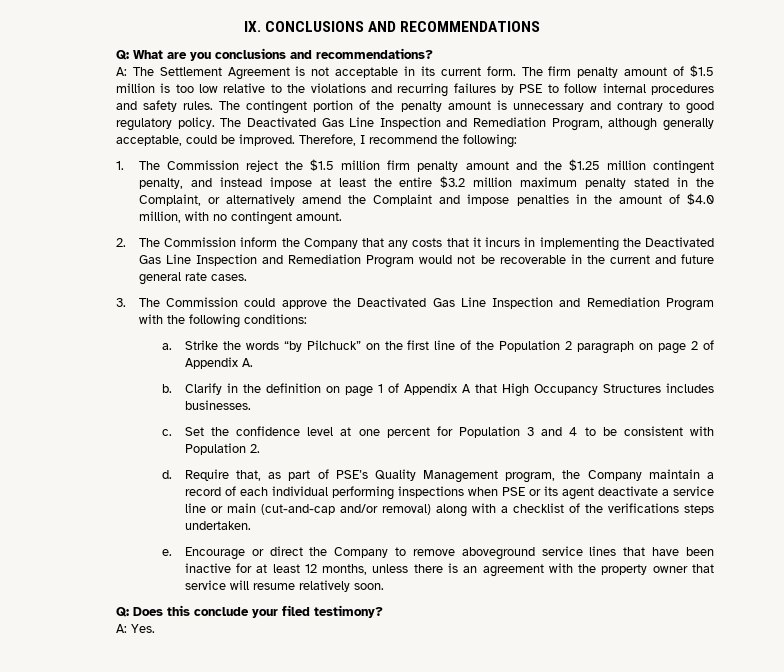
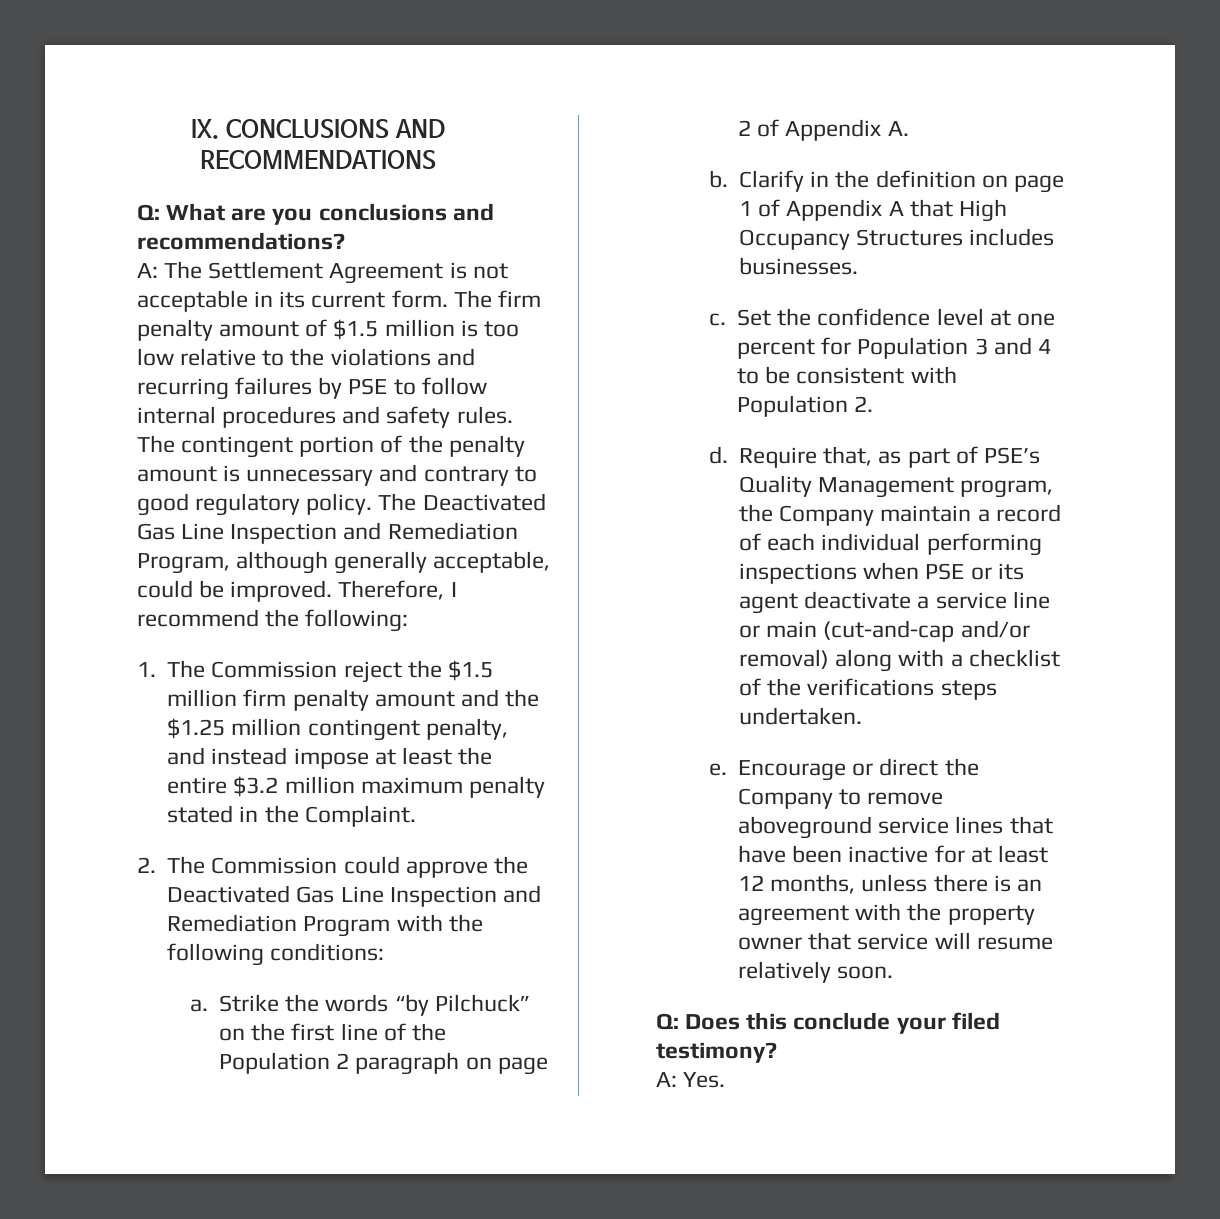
- 1. The Commission reject the $1.5 million firm penalty amount and the $1.25 million contingent penalty, and instead impose at least the entire $3.2 million maximum penalty stated in the Complaint, or alternatively amend the Complaint and impose penalties in the amount of $4.0 million, with no contingent amount.
- 2. The Commission inform the Company that any costs that it incurs in implementing the Deactivated Gas Line Inspection and Remediation Program would not be recoverable in the current and future general rate cases.
- 3. The Commission could approve the Deactivated Gas Line Inspection and Remediation Program with the following conditions:
+ 1. The Commission reject the $1.5 million firm penalty amount and the $1.25 million contingent penalty, and instead impose at least the entire $3.2 million maximum penalty stated in the Complaint.
+ 2. The Commission could approve the Deactivated Gas Line Inspection and Remediation Program with the following conditions:

